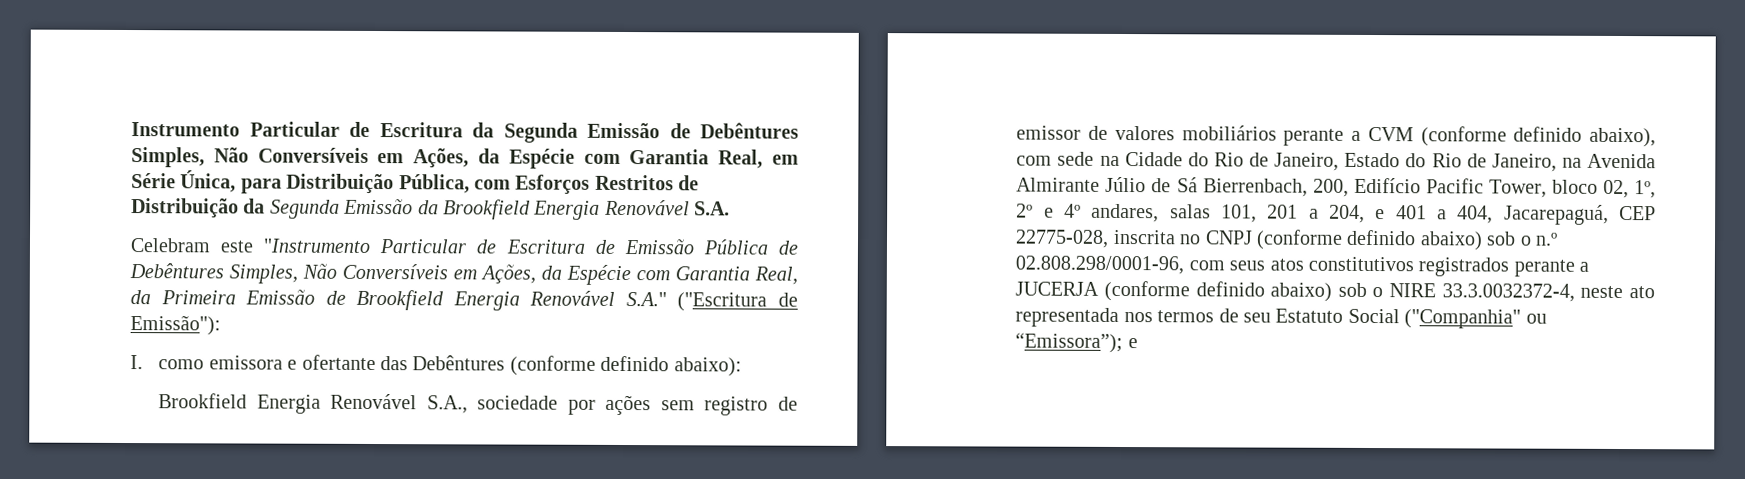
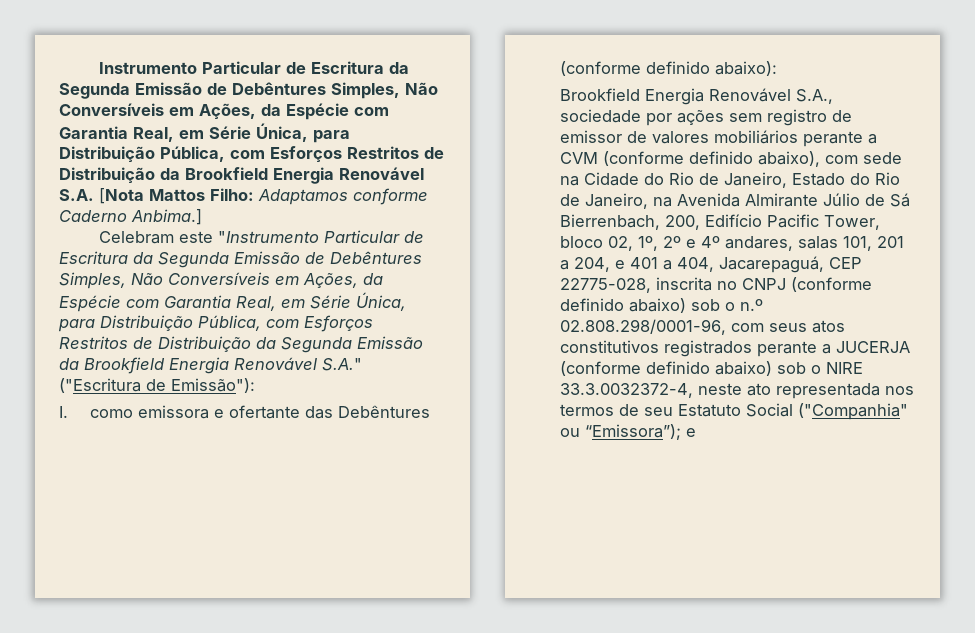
- Instrumento Particular de Escritura da Segunda Emissão de Debêntures Simples, Não Conversíveis em Ações, da Espécie com Garantia Real, em Série Única, para Distribuição Pública, com Esforços Restritos de Distribuição da Segunda Emissão da Brookfield Energia Renovável S.A.
- Celebram este "Instrumento Particular de Escritura de Emissão Pública de Debêntures Simples, Não Conversíveis em Ações, da Espécie com Garantia Real, da Primeira Emissão de Brookfield Energia Renovável S.A." ("Escritura de Emissão"):
+ Instrumento Particular de Escritura da Segunda Emissão de Debêntures Simples, Não Conversíveis em Ações, da Espécie com Garantia Real, em Série Única, para Distribuição Pública, com Esforços Restritos de Distribuição da Brookfield Energia Renovável S.A. [Nota Mattos Filho: Adaptamos conforme Caderno Anbima.]
+ Celebram este "Instrumento Particular de Escritura da Segunda Emissão de Debêntures Simples, Não Conversíveis em Ações, da Espécie com Garantia Real, em Série Única, para Distribuição Pública, com Esforços Restritos de Distribuição da Segunda Emissão da Brookfield Energia Renovável S.A." ("Escritura de Emissão"):

